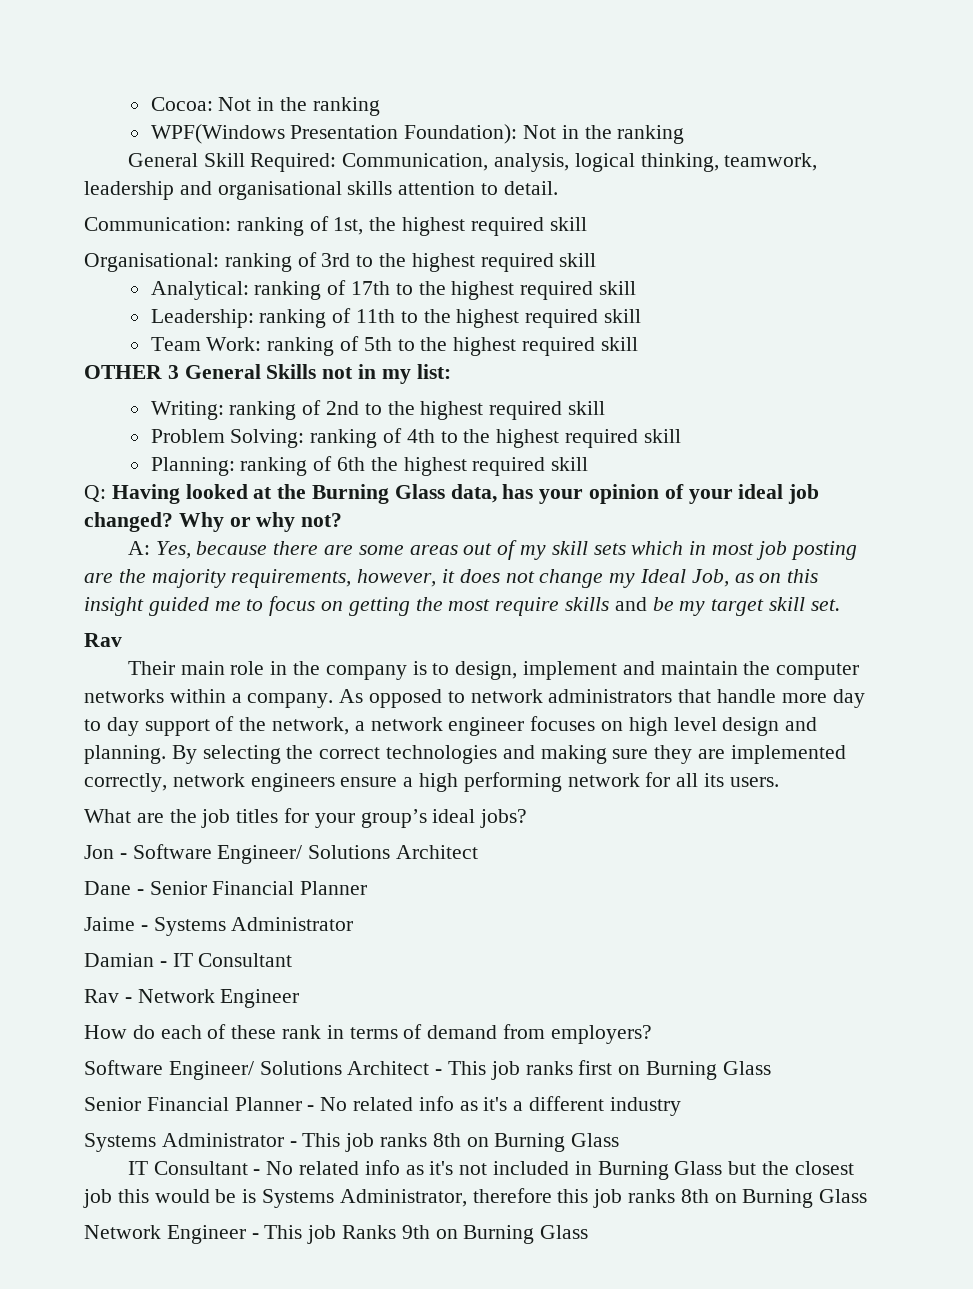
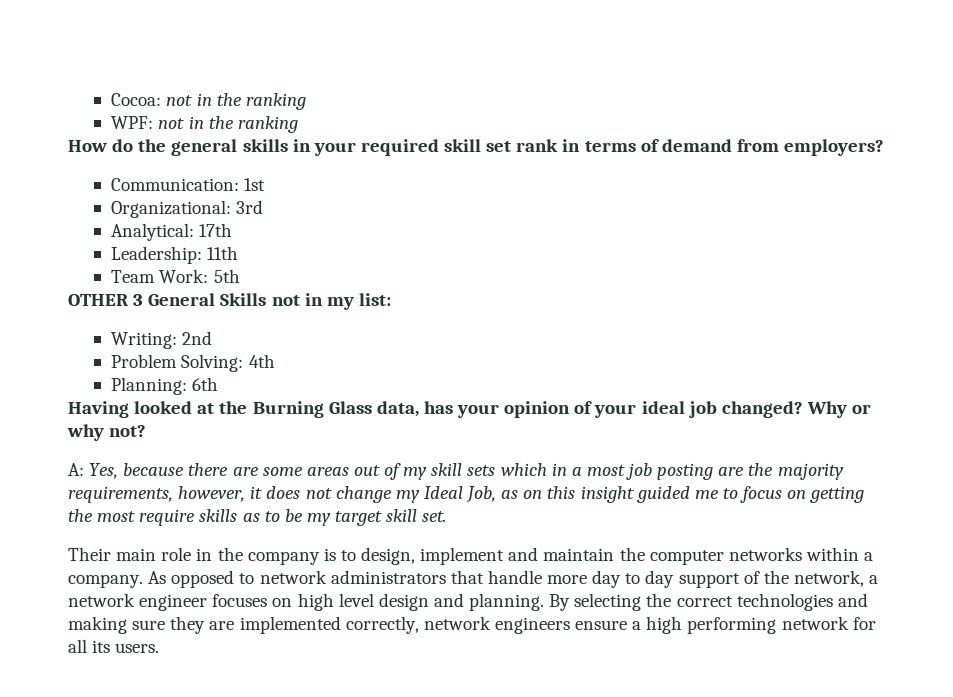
- Cocoa: Not in the ranking
- WPF(Windows Presentation Foundation): Not in the ranking
- General Skill Required: Communication, analysis, logical thinking, teamwork, leadership and organisational skills attention to detail.
- Communication: ranking of 1st, the highest required skill
- Organisational: ranking of 3rd to the highest required skill
+ Cocoa: not in the ranking
+ WPF: not in the ranking
+ How do the general skills in your required skill set rank in terms of demand from employers?
+ Communication: 1st
+ Organizational: 3rd
- Analytical: ranking of 17th to the highest required skill
+ Analytical: 17th
- Leadership: ranking of 11th to the highest required skill
+ Leadership: 11th
- Team Work: ranking of 5th to the highest required skill
+ Team Work: 5th
- Writing: ranking of 2nd to the highest required skill
+ Writing: 2nd
- Problem Solving: ranking of 4th to the highest required skill
+ Problem Solving: 4th
- Planning: ranking of 6th the highest required skill
- Q: Having looked at the Burning Glass data, has your opinion of your ideal job changed?
+ Planning: 6th
+ Having looked at the Burning Glass data, has your opinion of your ideal job changed?
- A: Yes, because there are some areas out of my skill sets which in most job posting are the majority requirements, however, it does not change my Ideal Job, as on this insight guided me to focus on getting the most require skills and be my target skill set.
- Rav
+ A: Yes, because there are some areas out of my skill sets which in a most job posting are the majority requirements, however, it does not change my Ideal Job, as on this insight guided me to focus on getting the most require skills as to be my target skill set.
- What are the job titles for your group’s ideal jobs?
- Jon - Software Engineer/ Solutions Architect
- Dane - Senior Financial Planner
- Jaime - Systems Administrator
- Damian - IT Consultant
- Rav - Network Engineer
- How do each of these rank in terms of demand from employers?
- Software Engineer/ Solutions Architect - This job ranks first on Burning Glass
- Senior Financial Planner - No related info as it's a different industry
- Systems Administrator - This job ranks 8th on Burning Glass
- IT Consultant - No related info as it's not included in Burning Glass but the closest job this would be is Systems Administrator, therefore this job ranks 8th on Burning Glass
- Network Engineer - This job Ranks 9th on Burning Glass

